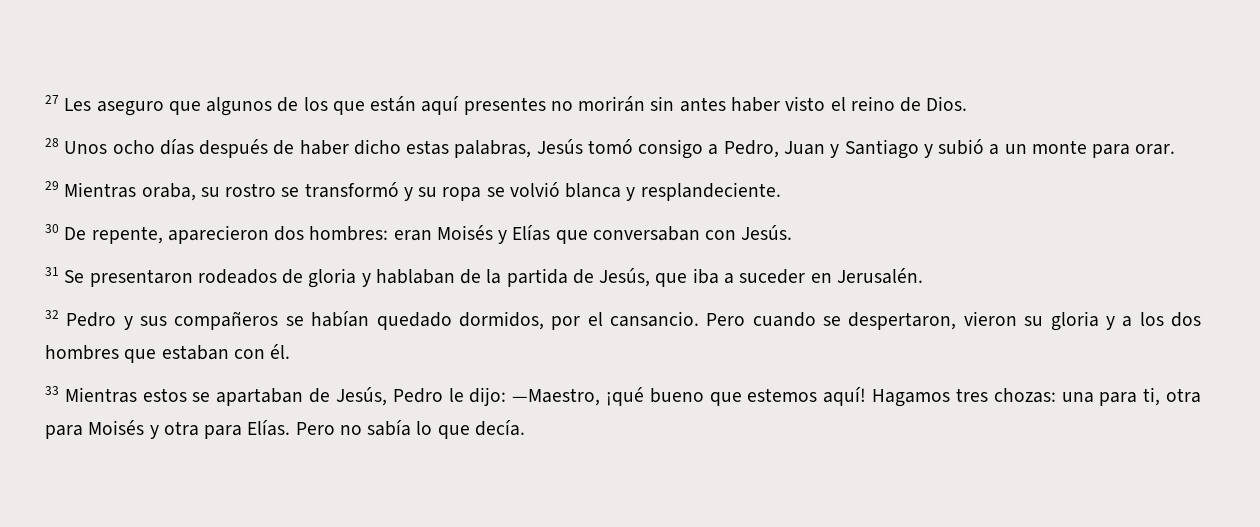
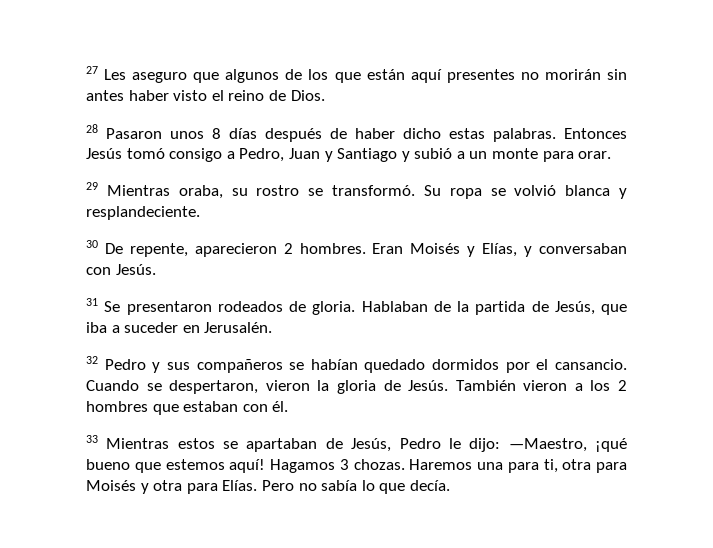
- 28 Unos ocho días después de haber dicho estas palabras, Jesús tomó consigo a Pedro, Juan y Santiago y subió a un monte para orar.
+ 28 Pasaron unos 8 días después de haber dicho estas palabras. Entonces Jesús tomó consigo a Pedro, Juan y Santiago y subió a un monte para orar.
- 29 Mientras oraba, su rostro se transformó y su ropa se volvió blanca y resplandeciente.
+ 29 Mientras oraba, su rostro se transformó. Su ropa se volvió blanca y resplandeciente.
- 30 De repente, aparecieron dos hombres: eran Moisés y Elías que conversaban con Jesús.
+ 30 De repente, aparecieron 2 hombres. Eran Moisés y Elías, y conversaban con Jesús.
- 31 Se presentaron rodeados de gloria y hablaban de la partida de Jesús, que iba a suceder en Jerusalén.
+ 31 Se presentaron rodeados de gloria. Hablaban de la partida de Jesús, que iba a suceder en Jerusalén.
- 32 Pedro y sus compañeros se habían quedado dormidos, por el cansancio.
+ 32 Pedro y sus compañeros se habían quedado dormidos por el cansancio.
- Pero cuando se despertaron, vieron su gloria y a los dos hombres que estaban con él.
+ Cuando se despertaron, vieron la gloria de Jesús. También vieron a los 2 hombres que estaban con él.
- Hagamos tres chozas: una para ti, otra para Moisés y otra para Elías.
+ Hagamos 3 chozas. Haremos una para ti, otra para Moisés y otra para Elías.

